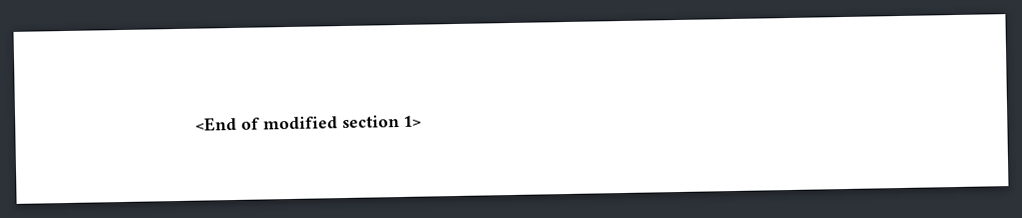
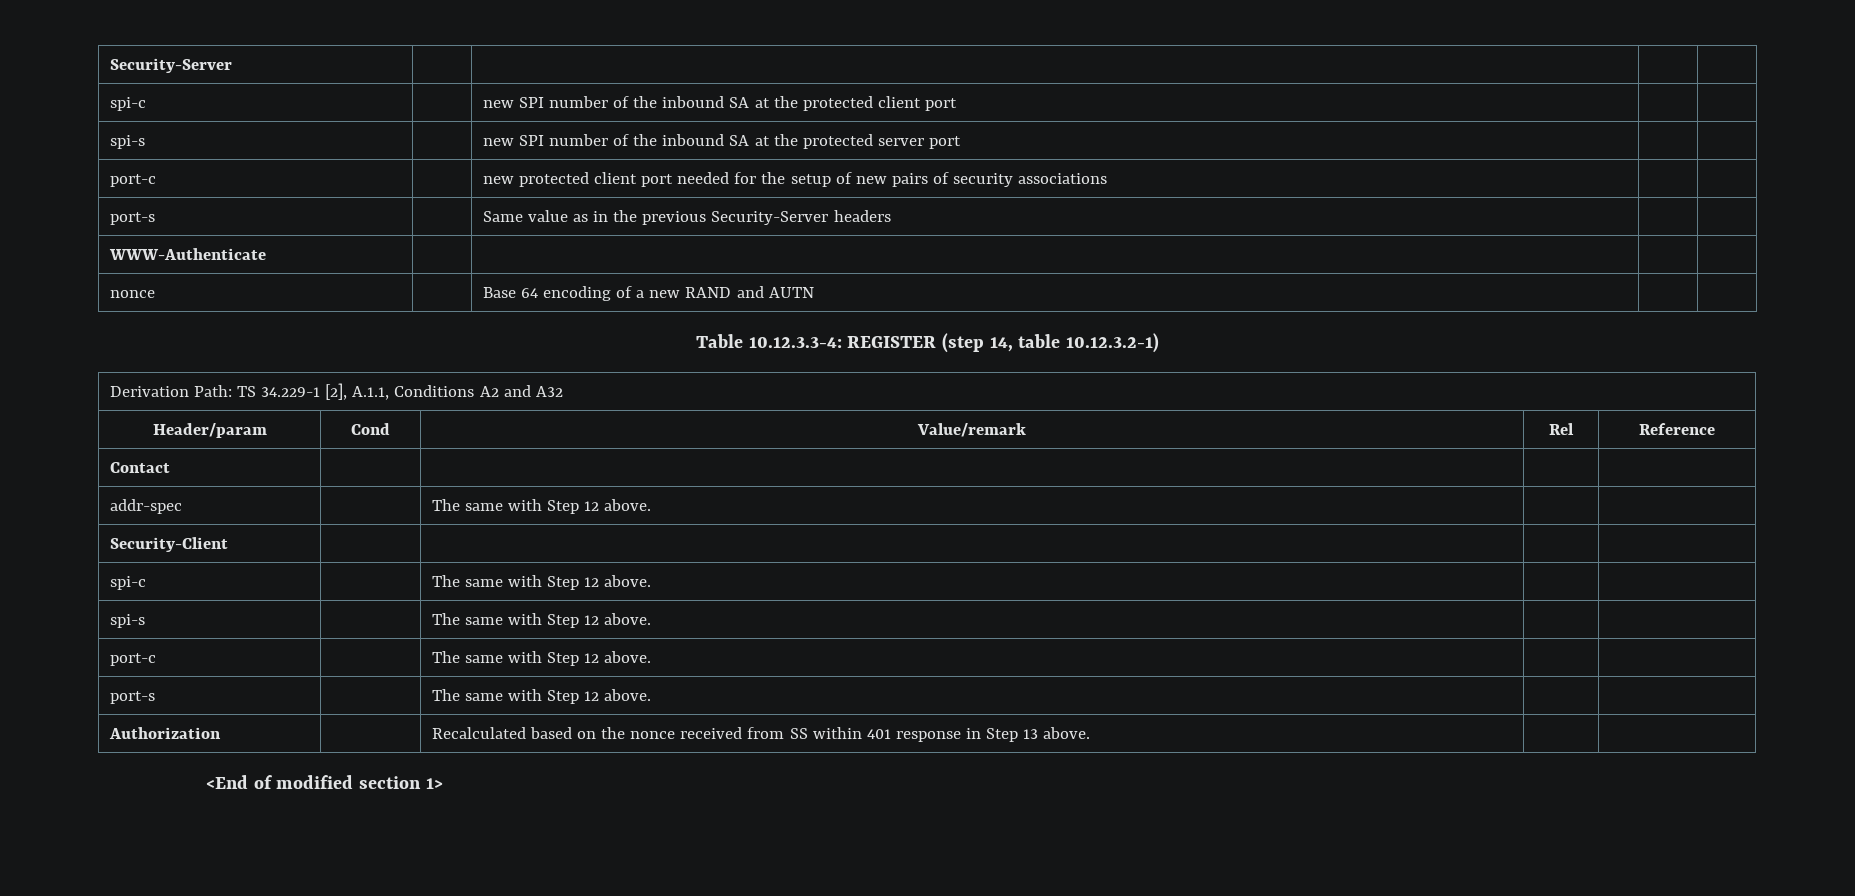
+ Security-Server | | | |
+ spi-c | | new SPI number of the inbound SA at the protected client port | |
+ spi-s | | new SPI number of the inbound SA at the protected server port | |
+ port-c | | new protected client port needed for the setup of new pairs of security associations | |
+ port-s | | Same value as in the previous Security-Server headers | |
+ WWW-Authenticate | | | |
+ nonce | | Base 64 encoding of a new RAND and AUTN | |
+ Table 10.12.3.3-4: REGISTER (step 14, table 10.12.3.2-1)
+ Derivation Path: TS 34.229-1 [2], A.1.1, Conditions A2 and A32
+ Header/param | Cond | Value/remark | Rel | Reference
+ Contact | | | |
+ addr-spec | | The same with Step 12 above. | |
+ Security-Client | | | |
+ spi-c | | The same with Step 12 above. | |
+ spi-s | | The same with Step 12 above. | |
+ port-c | | The same with Step 12 above. | |
+ port-s | | The same with Step 12 above. | |
+ Authorization | | Recalculated based on the nonce received from SS within 401 response in Step 13 above. | |

